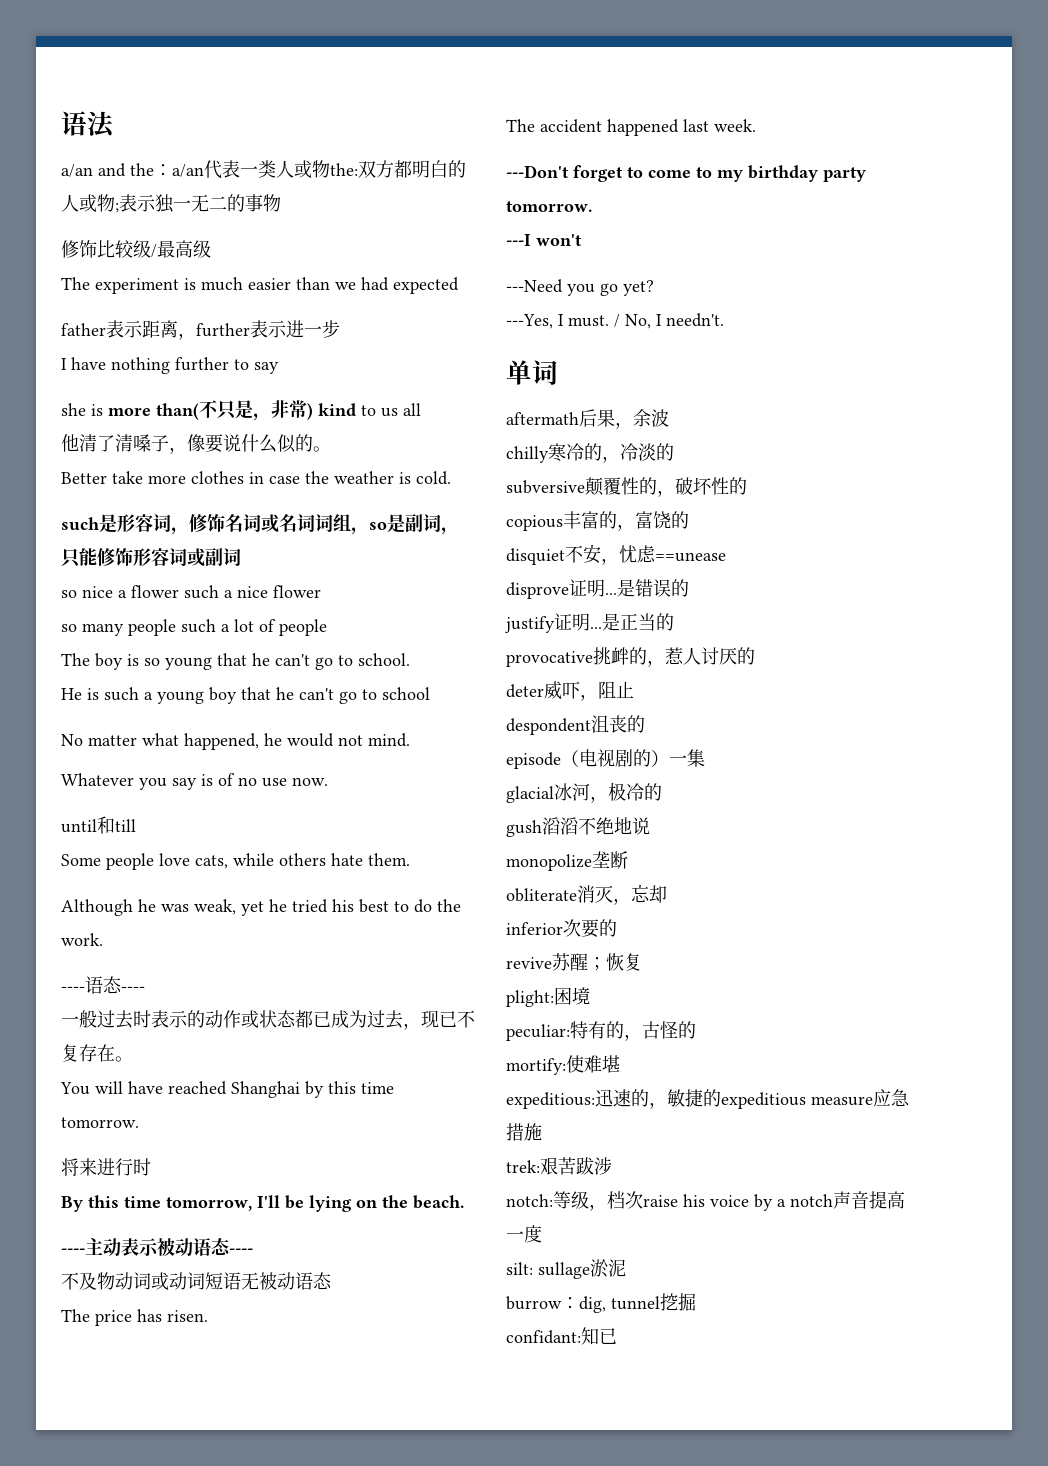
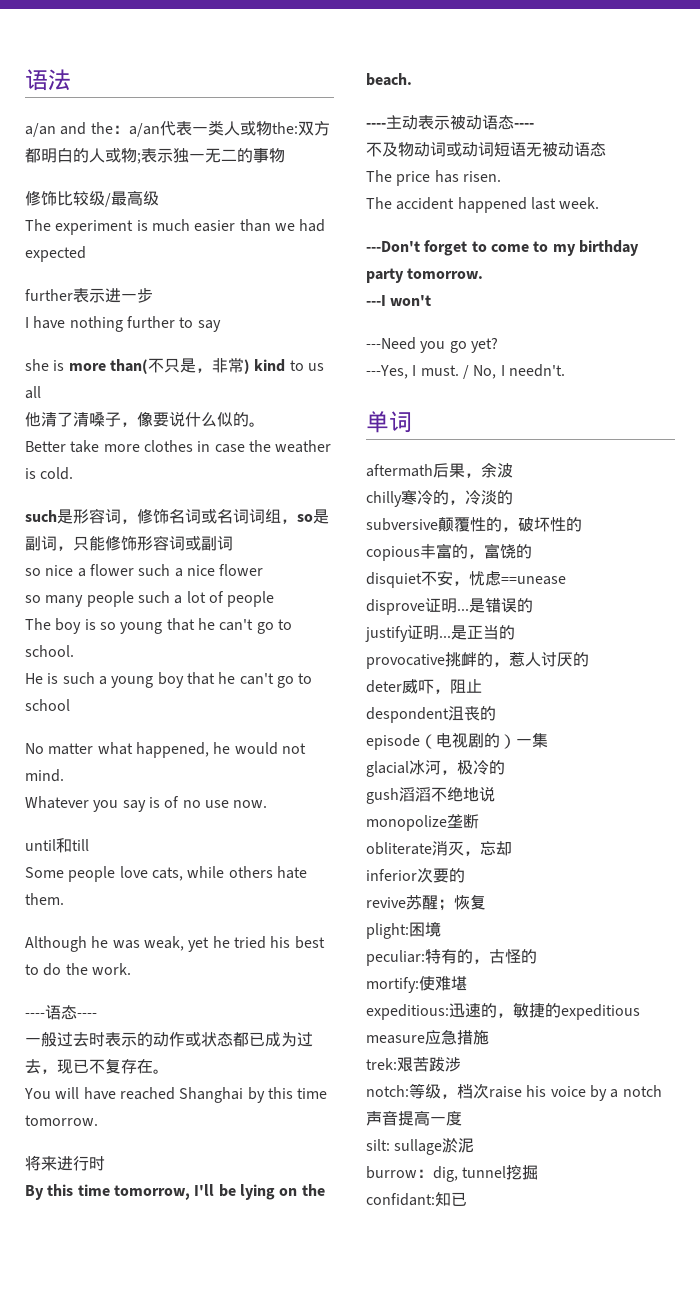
- father表示距离，further表示进一步
+ further表示进一步

